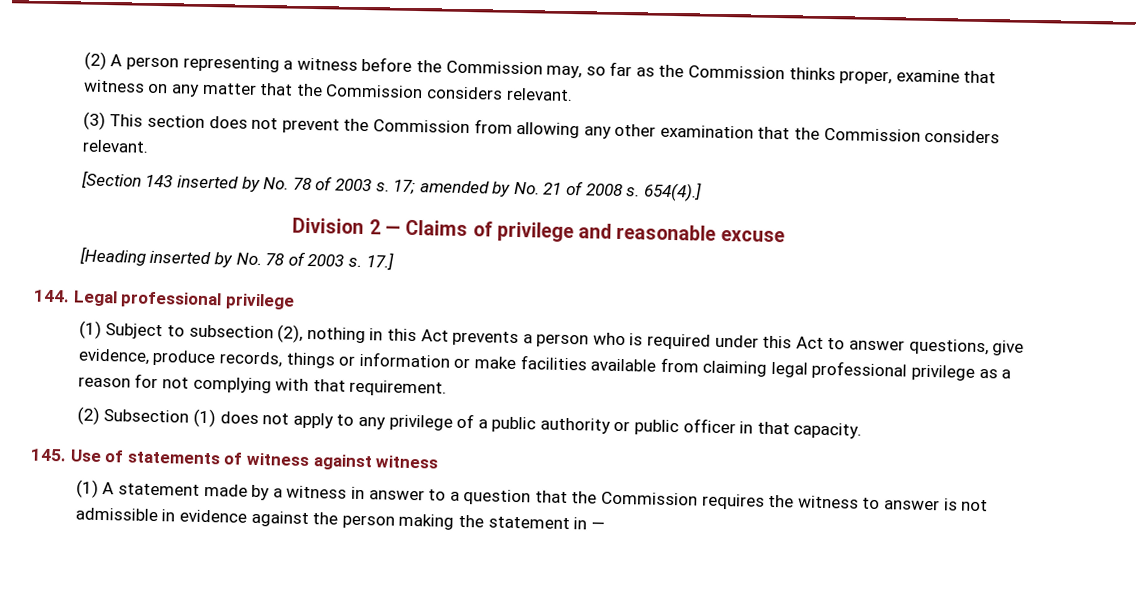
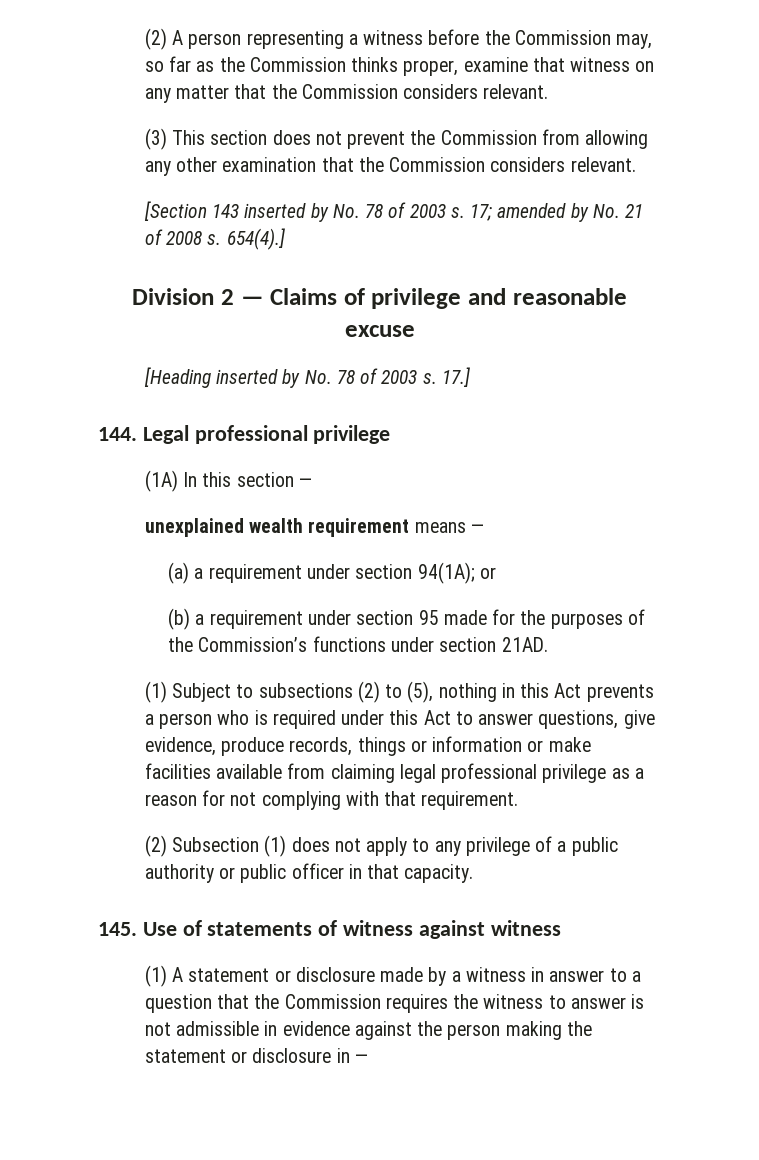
+ (1A) In this section —
+ unexplained wealth requirement means —
+ (a) a requirement under section 94(1A); or
+ (b) a requirement under section 95 made for the purposes of the Commission’s functions under section 21AD.
- (1) Subject to subsection (2), nothing in this Act prevents a person who is required under this Act to answer questions, give evidence, produce records, things or information or make facilities available from claiming legal professional privilege as a reason for not complying with that requirement.
+ (1) Subject to subsections (2) to (5), nothing in this Act prevents a person who is required under this Act to answer questions, give evidence, produce records, things or information or make facilities available from claiming legal professional privilege as a reason for not complying with that requirement.
- (1) A statement made by a witness in answer to a question that the Commission requires the witness to answer is not admissible in evidence against the person making the statement in —
+ (1) A statement or disclosure made by a witness in answer to a question that the Commission requires the witness to answer is not admissible in evidence against the person making the statement or disclosure in —

